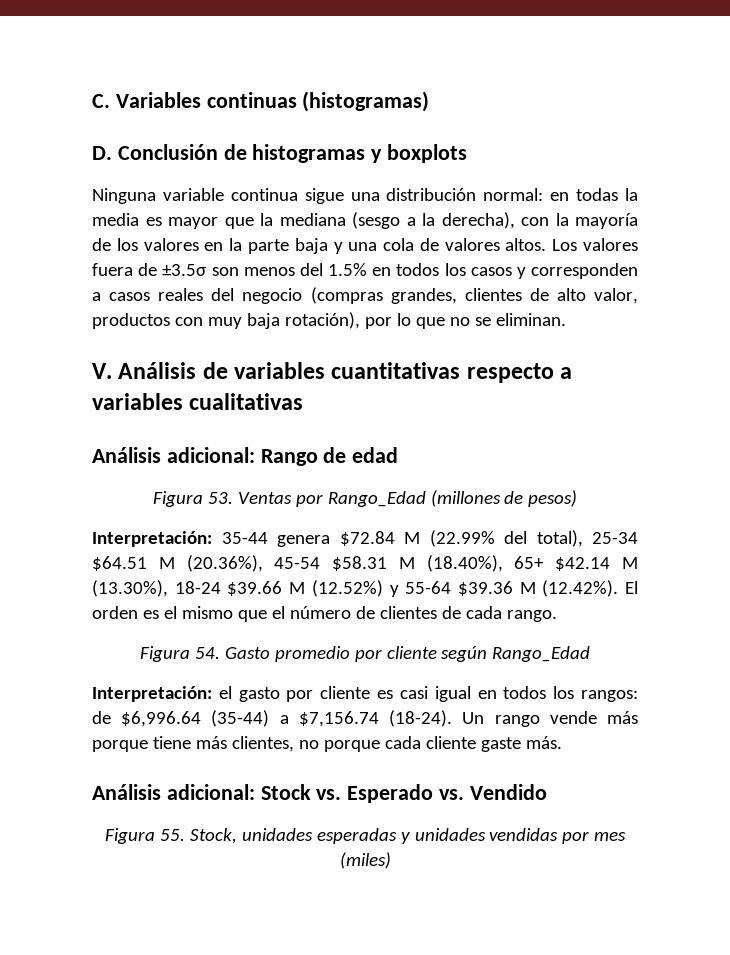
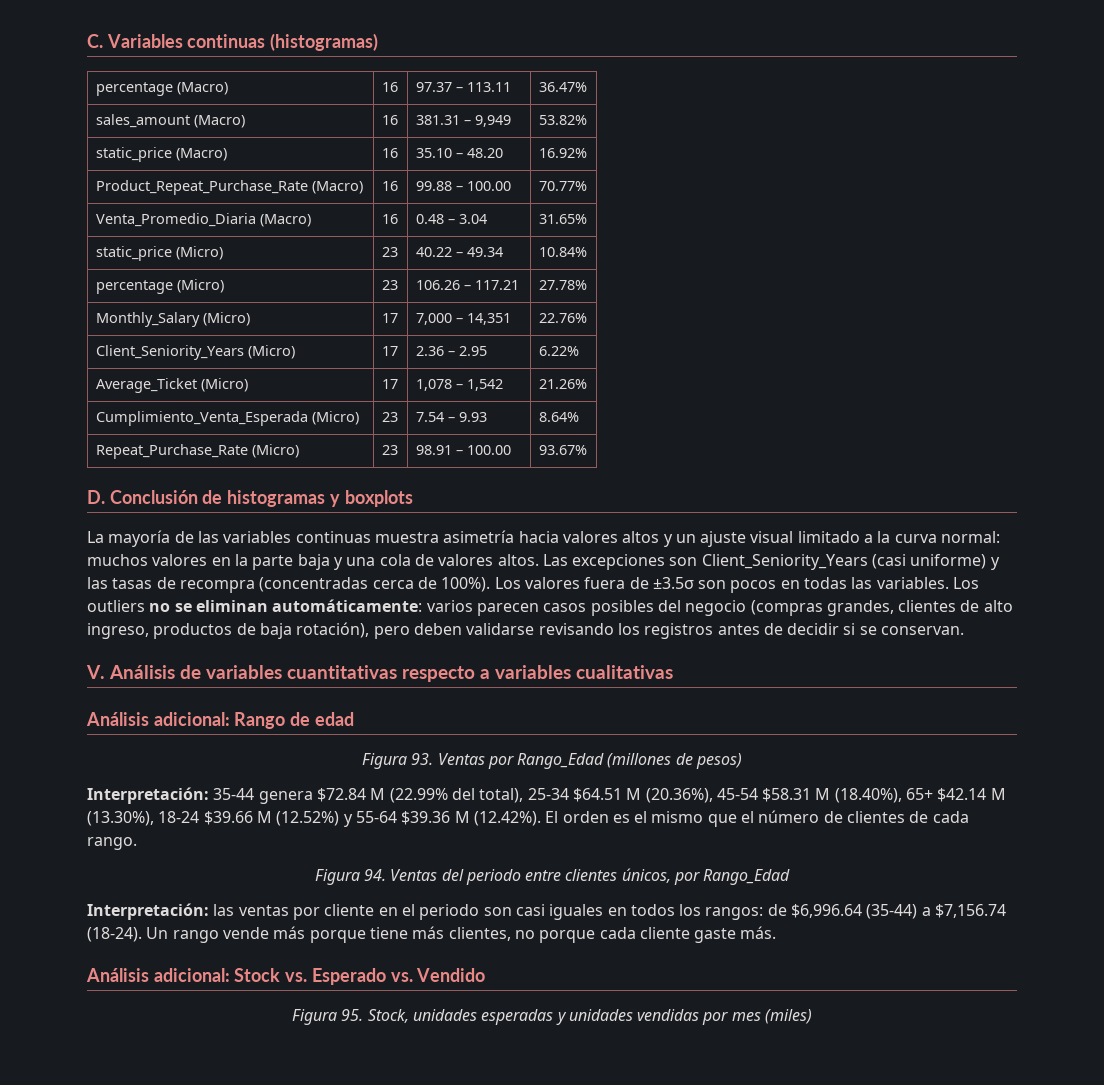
+ percentage (Macro) | 16 | 97.37 – 113.11 | 36.47%
+ sales_amount (Macro) | 16 | 381.31 – 9,949 | 53.82%
+ static_price (Macro) | 16 | 35.10 – 48.20 | 16.92%
+ Product_Repeat_Purchase_Rate (Macro) | 16 | 99.88 – 100.00 | 70.77%
+ Venta_Promedio_Diaria (Macro) | 16 | 0.48 – 3.04 | 31.65%
+ static_price (Micro) | 23 | 40.22 – 49.34 | 10.84%
+ percentage (Micro) | 23 | 106.26 – 117.21 | 27.78%
+ Monthly_Salary (Micro) | 17 | 7,000 – 14,351 | 22.76%
+ Client_Seniority_Years (Micro) | 17 | 2.36 – 2.95 | 6.22%
+ Average_Ticket (Micro) | 17 | 1,078 – 1,542 | 21.26%
+ Cumplimiento_Venta_Esperada (Micro) | 23 | 7.54 – 9.93 | 8.64%
+ Repeat_Purchase_Rate (Micro) | 23 | 98.91 – 100.00 | 93.67%
- Ninguna variable continua sigue una distribución normal: en todas la media es mayor que la mediana (sesgo a la derecha), con la mayoría de los valores en la parte baja y una cola de valores altos.
+ La mayoría de las variables continuas muestra asimetría hacia valores altos y un ajuste visual limitado a la curva normal: muchos valores en la parte baja y una cola de valores altos.
+ Las excepciones son Client_Seniority_Years (casi uniforme) y las tasas de recompra (concentradas cerca de 100%).
- Los valores fuera de ±3.5σ son menos del 1.5% en todos los casos y corresponden a casos reales del negocio (compras grandes, clientes de alto valor, productos con muy baja rotación), por lo que no se eliminan.
+ Los valores fuera de ±3.5σ son pocos en todas las variables. Los outliers no se eliminan automáticamente: varios parecen casos posibles del negocio (compras grandes, clientes de alto ingreso, productos de baja rotación), pero deben validarse revisando los registros antes de decidir si se conservan.
- Figura 53. Ventas por Rango_Edad (millones de pesos)
+ Figura 93. Ventas por Rango_Edad (millones de pesos)
- Figura 54. Gasto promedio por cliente según Rango_Edad
- Interpretación: el gasto por cliente es casi igual en todos los rangos: de $6,996.64 (35-44) a $7,156.74 (18-24).
+ Figura 94. Ventas del periodo entre clientes únicos, por Rango_Edad
+ Interpretación: las ventas por cliente en el periodo son casi iguales en todos los rangos: de $6,996.64 (35-44) a $7,156.74 (18-24).
- Figura 55. Stock, unidades esperadas y unidades vendidas por mes (miles)
+ Figura 95. Stock, unidades esperadas y unidades vendidas por mes (miles)

